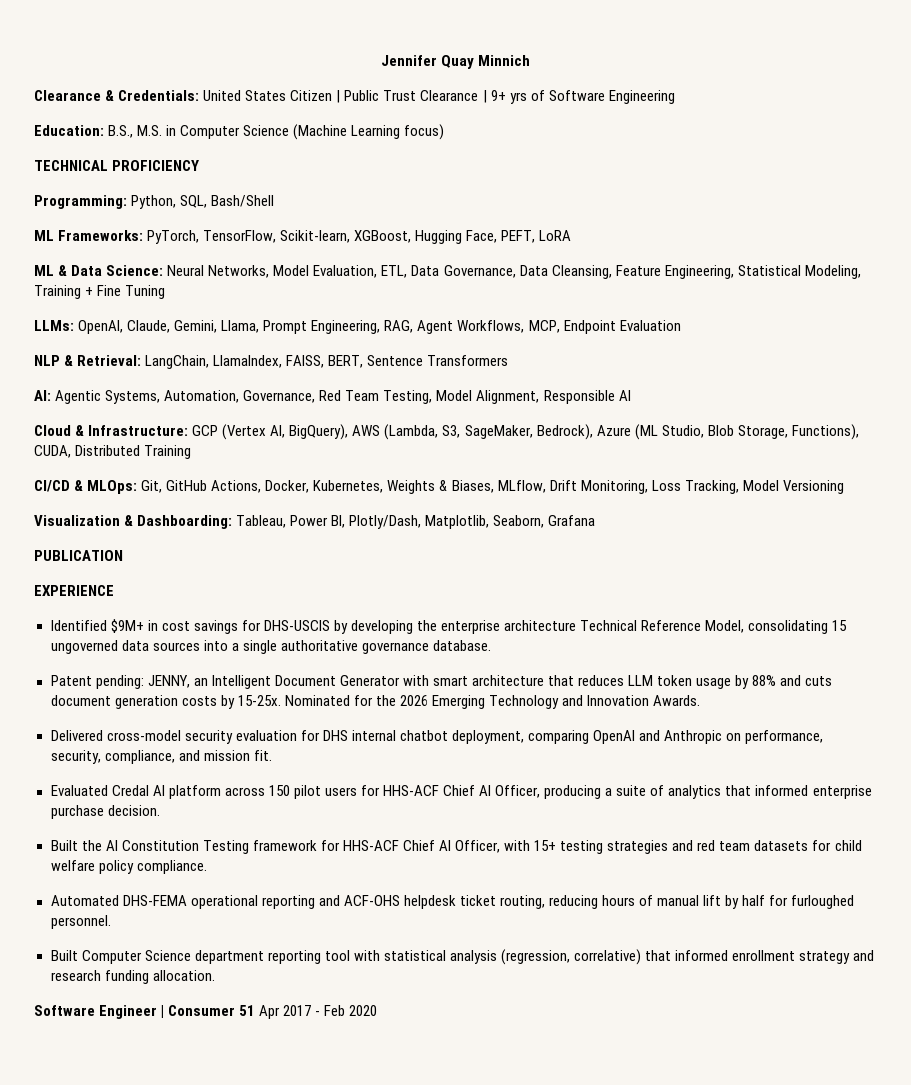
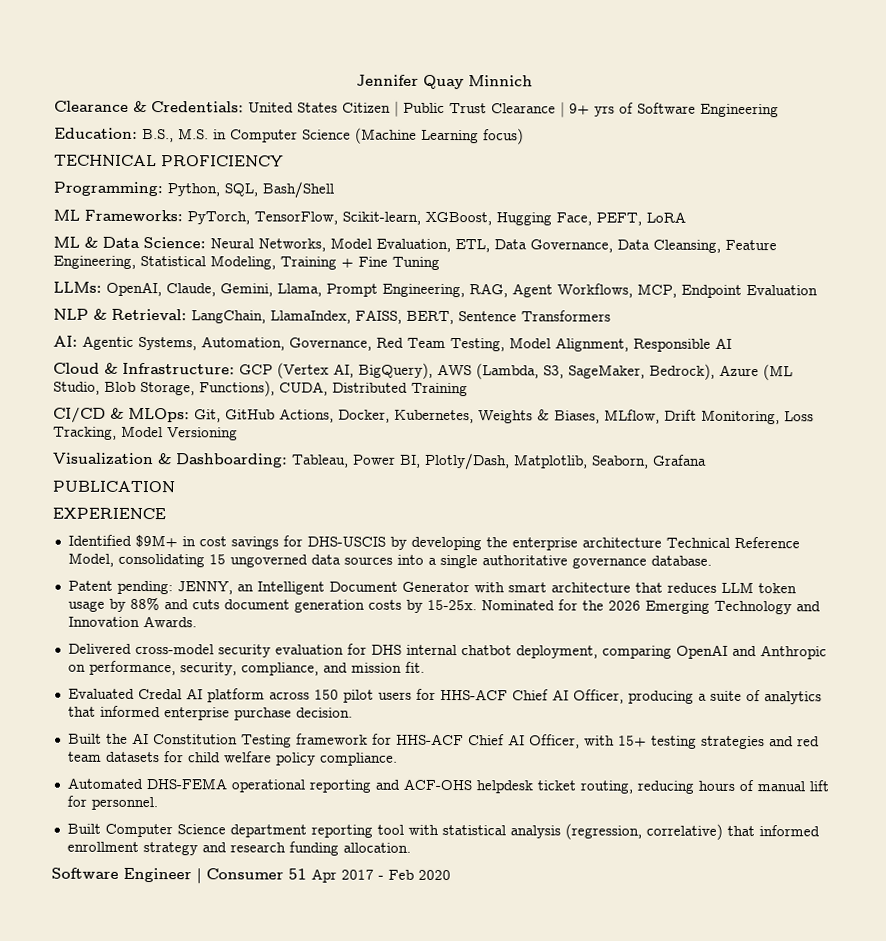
- Automated DHS-FEMA operational reporting and ACF-OHS helpdesk ticket routing, reducing hours of manual lift by half for furloughed personnel.
+ Automated DHS-FEMA operational reporting and ACF-OHS helpdesk ticket routing, reducing hours of manual lift for personnel.

